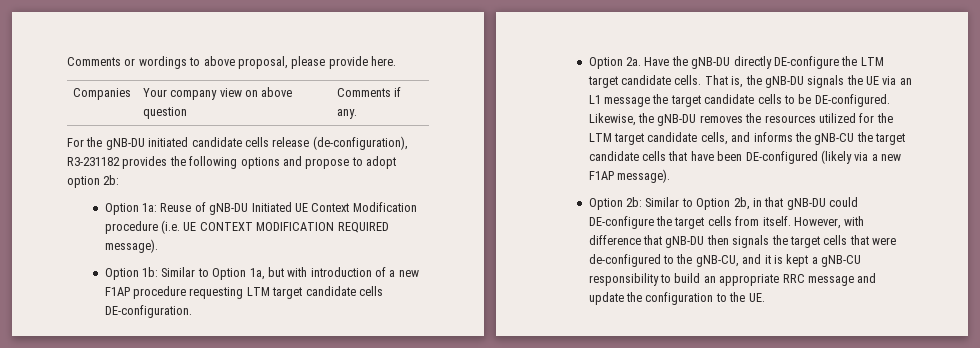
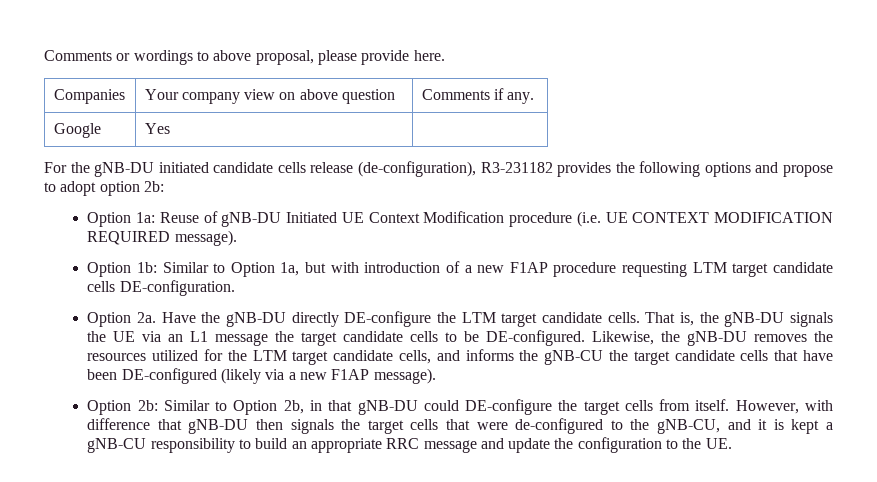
+ Google | Yes |

